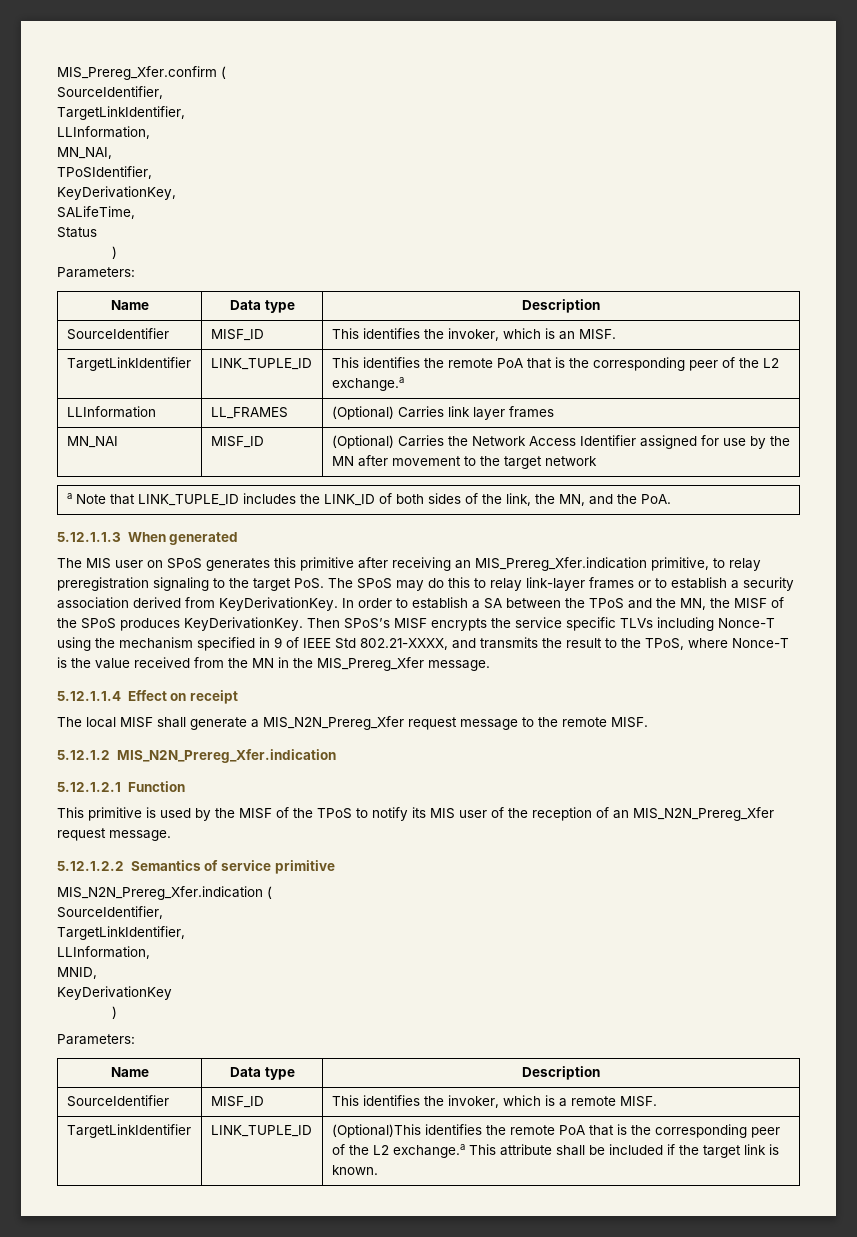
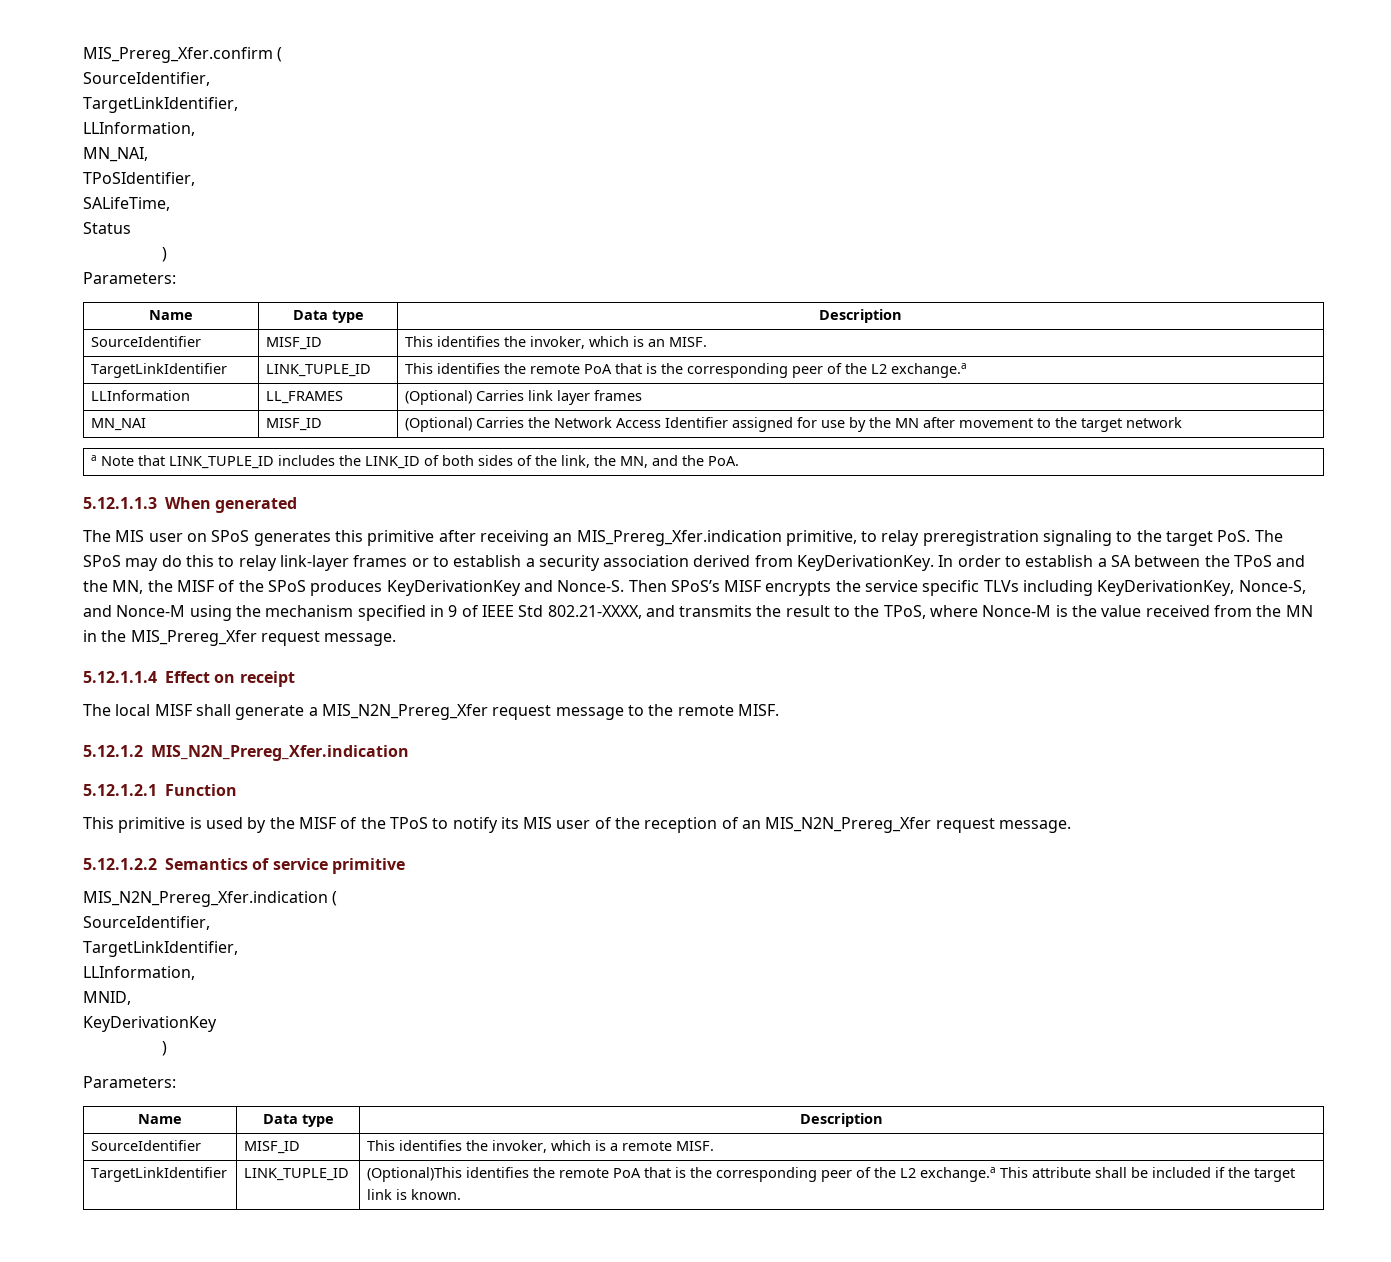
- KeyDerivationKey,
- In order to establish a SA between the TPoS and the MN, the MISF of the SPoS produces KeyDerivationKey.
+ In order to establish a SA between the TPoS and the MN, the MISF of the SPoS produces KeyDerivationKey and Nonce-S.
- Then SPoS’s MISF encrypts the service specific TLVs including Nonce-T using the mechanism specified in 9 of IEEE Std 802.21-XXXX, and transmits the result to the TPoS, where Nonce-T is the value received from the MN in the MIS_Prereg_Xfer message.
+ Then SPoS’s MISF encrypts the service specific TLVs including KeyDerivationKey, Nonce-S, and Nonce-M using the mechanism specified in 9 of IEEE Std 802.21-XXXX, and transmits the result to the TPoS, where Nonce-M is the value received from the MN in the MIS_Prereg_Xfer request message.

